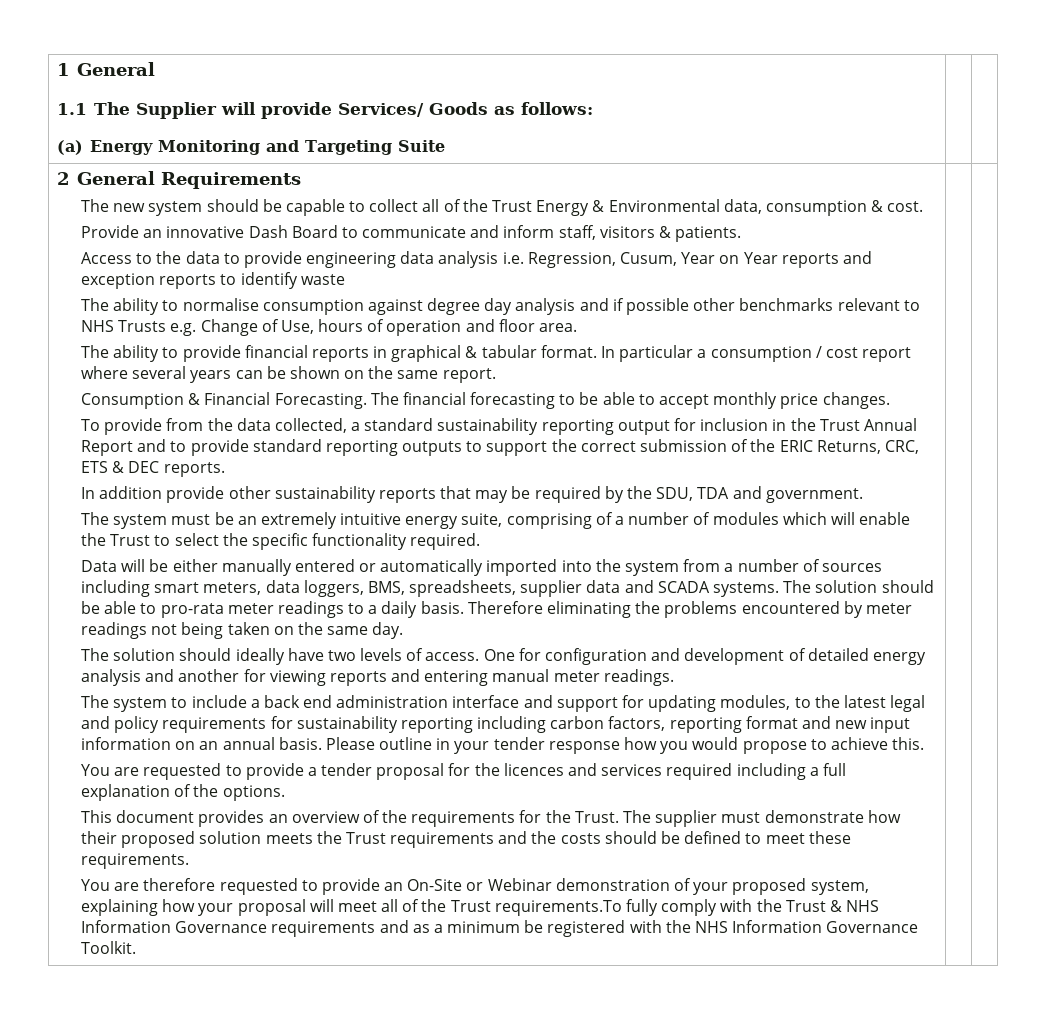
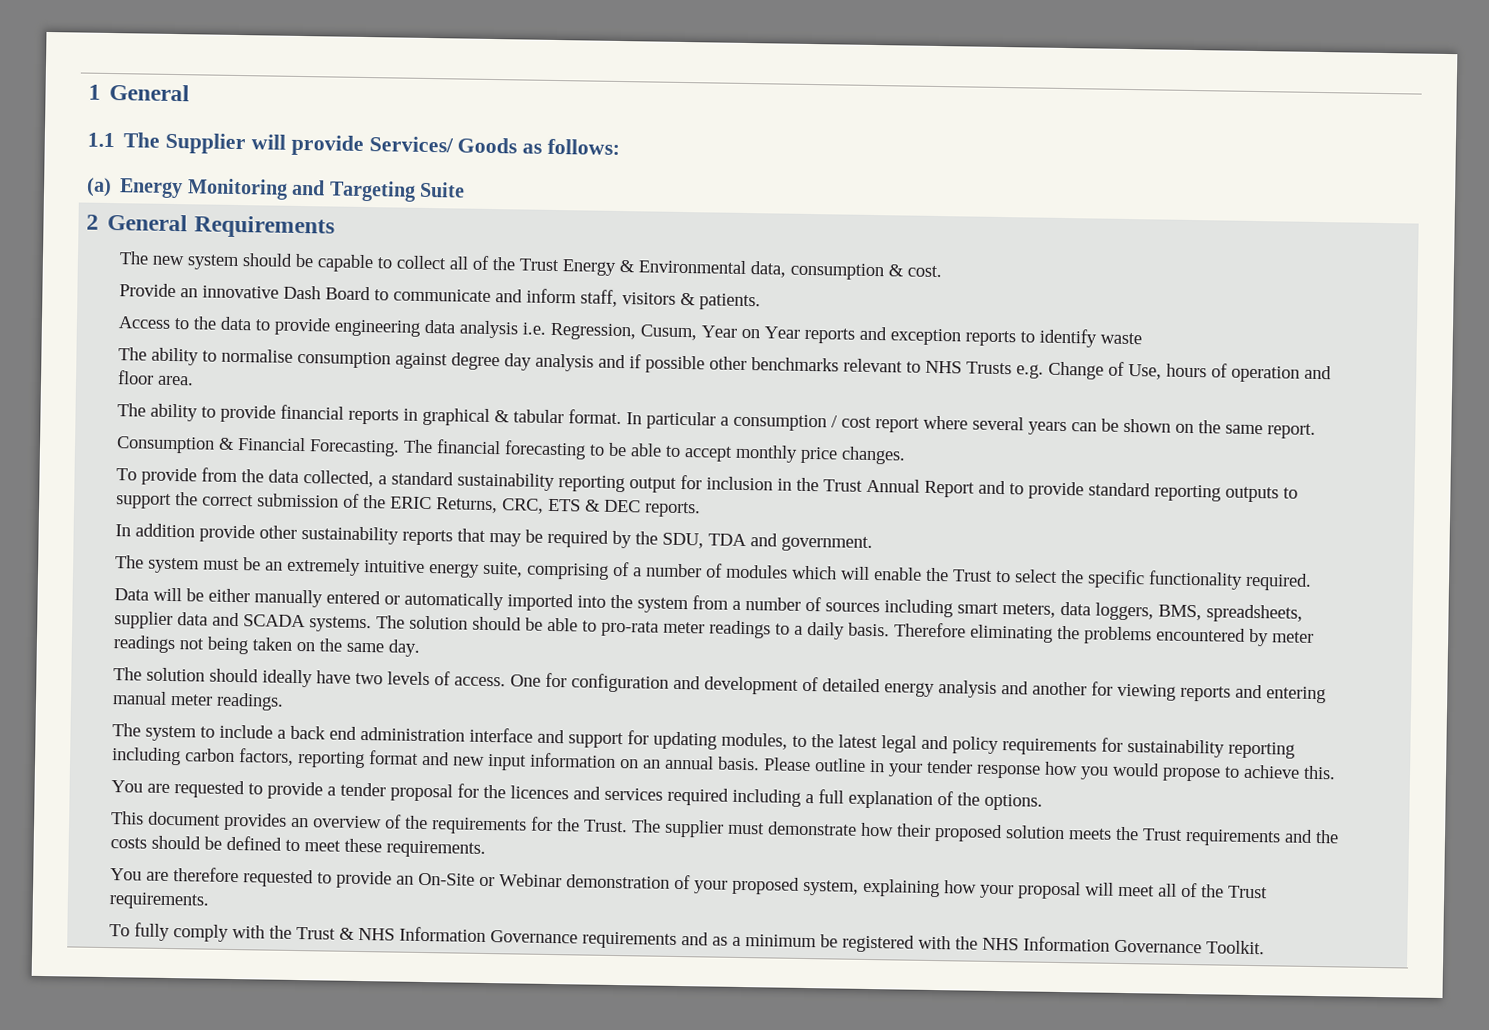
- You are therefore requested to provide an On-Site or Webinar demonstration of your proposed system, explaining how your proposal will meet all of the Trust requirements.To fully comply with the Trust & NHS Information Governance requirements and as a minimum be registered with the NHS Information Governance Toolkit.
+ You are therefore requested to provide an On-Site or Webinar demonstration of your proposed system, explaining how your proposal will meet all of the Trust requirements.
+ To fully comply with the Trust & NHS Information Governance requirements and as a minimum be registered with the NHS Information Governance Toolkit.

